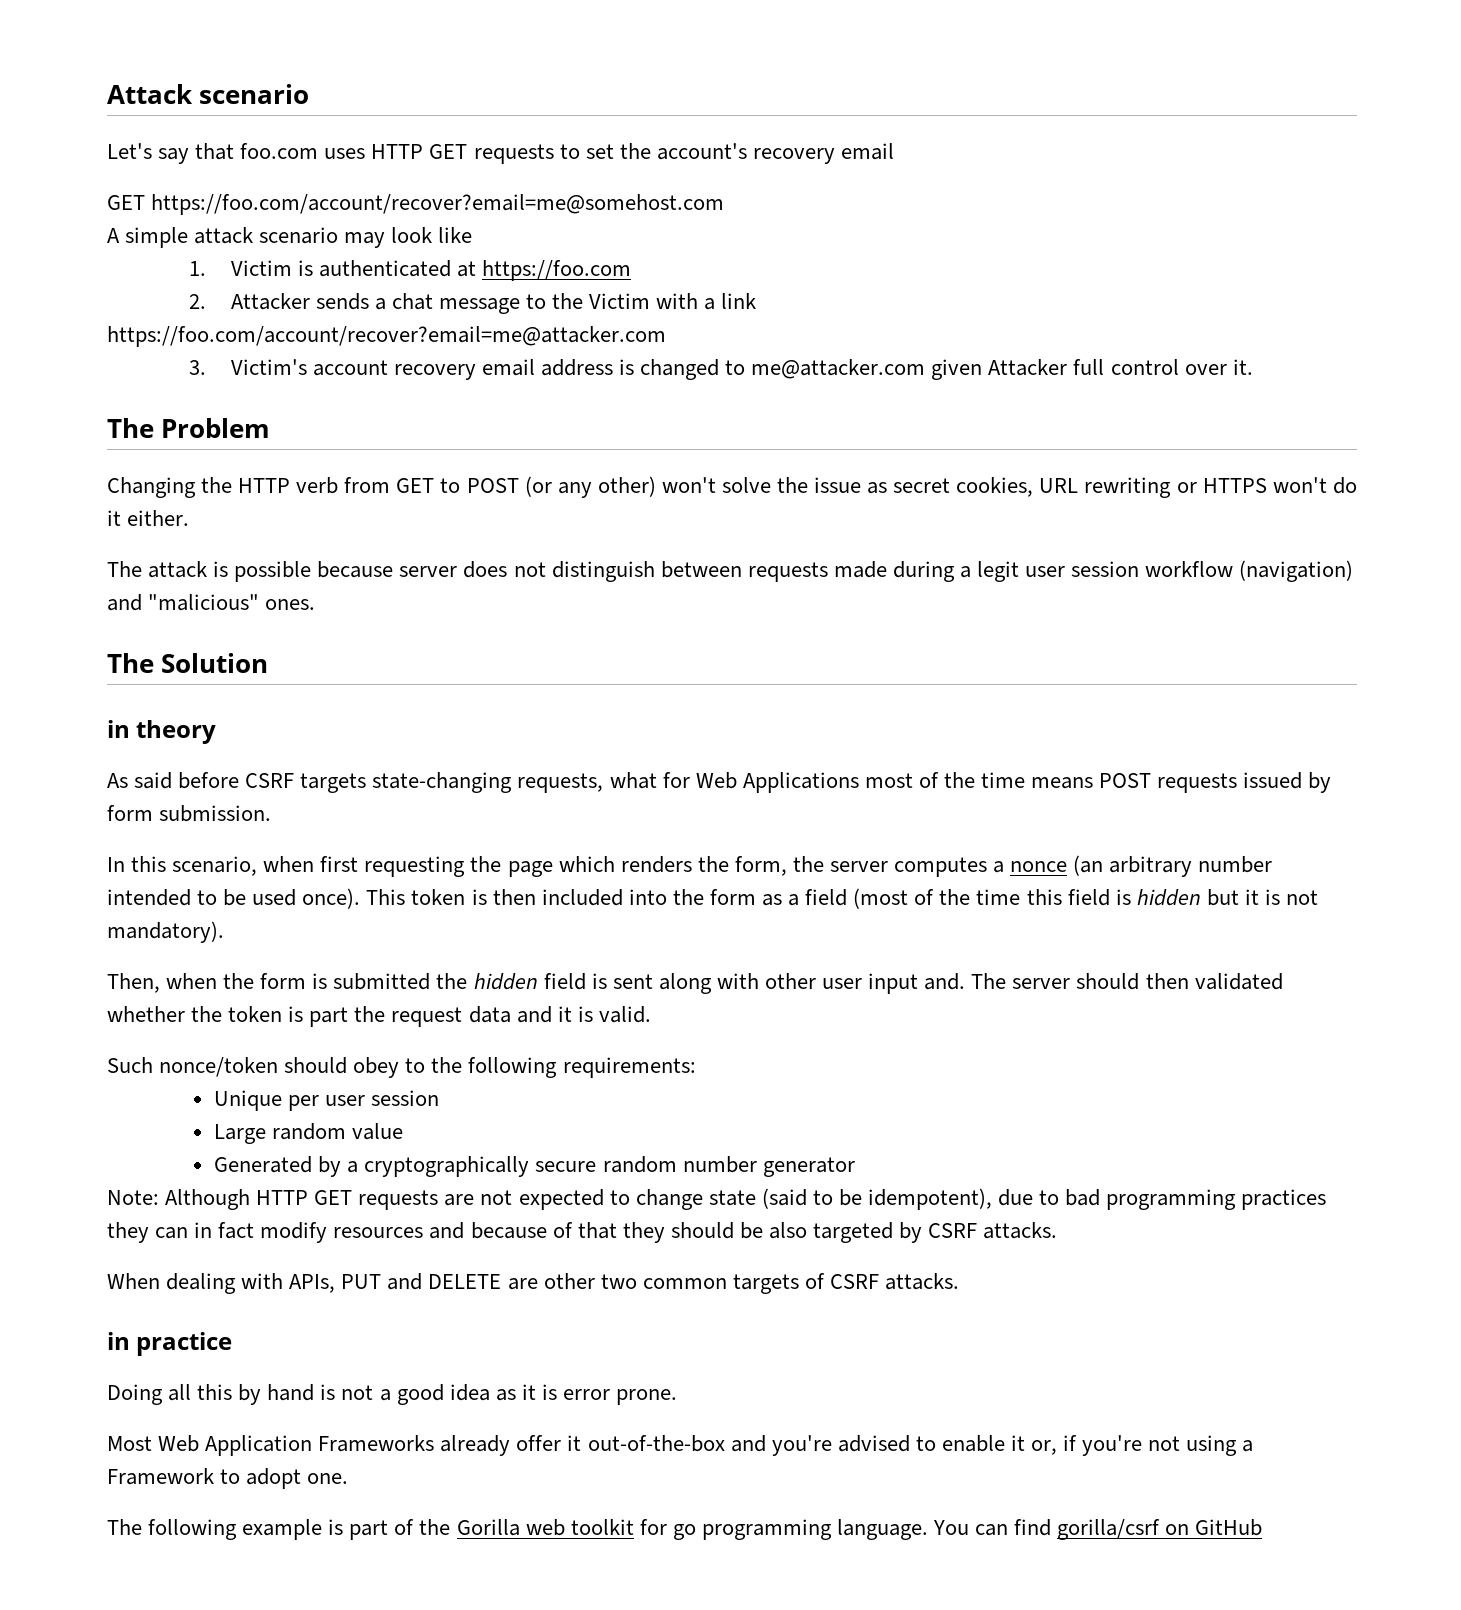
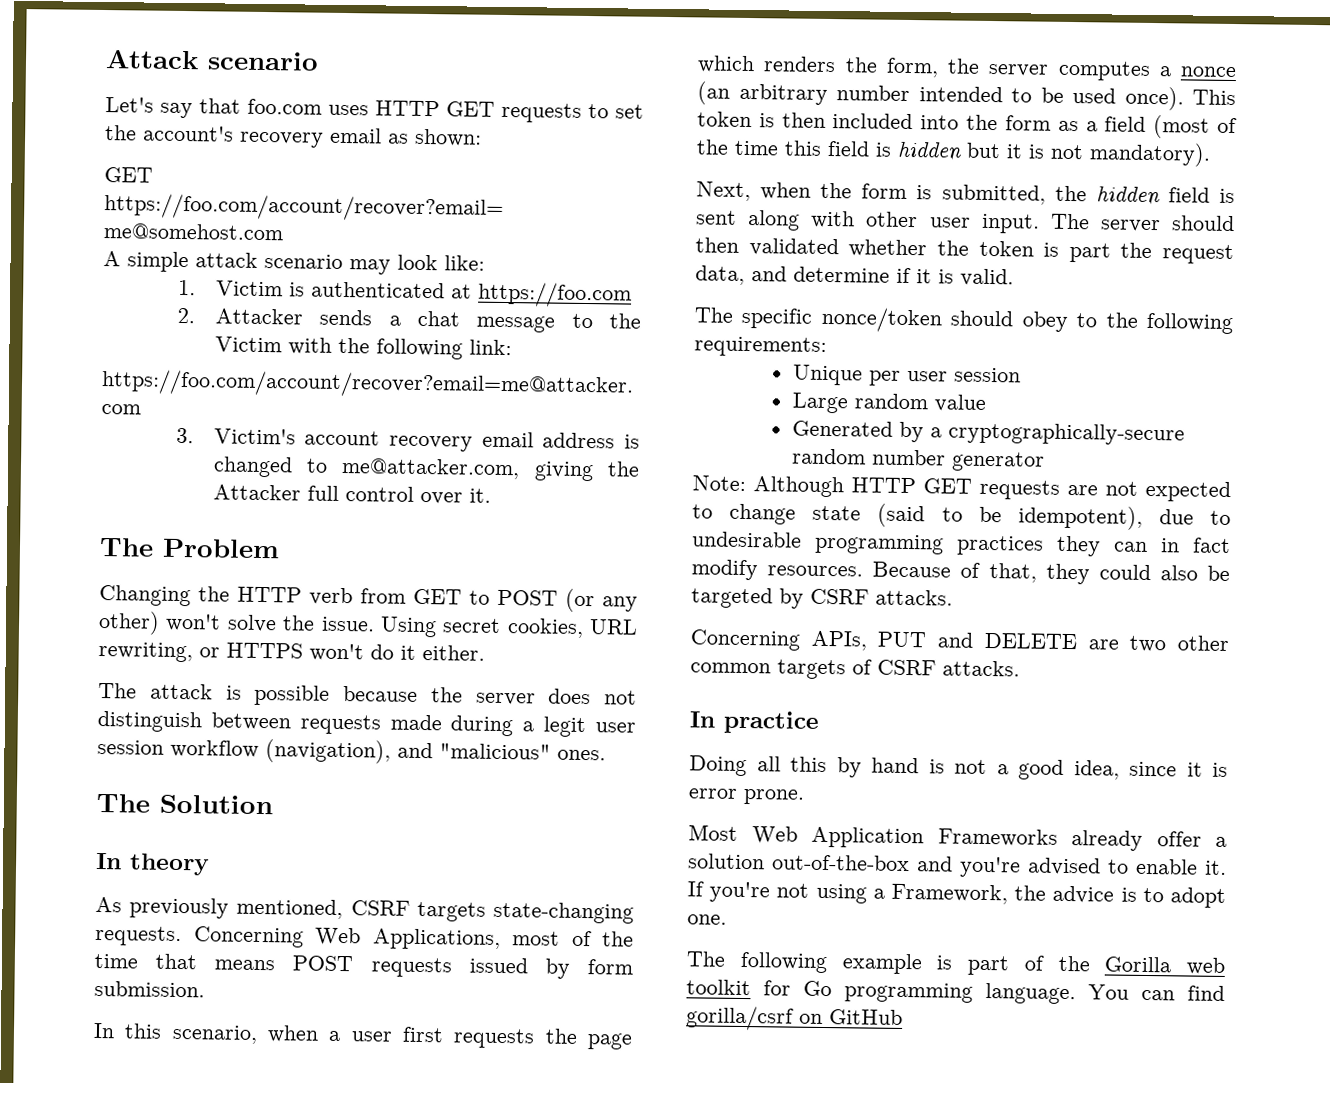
- Let's say that foo.com uses HTTP GET requests to set the account's recovery email
+ Let's say that foo.com uses HTTP GET requests to set the account's recovery email as shown:
- A simple attack scenario may look like
+ A simple attack scenario may look like:
- 2. Attacker sends a chat message to the Victim with a link
+ 2. Attacker sends a chat message to the Victim with the following link:
- 3. Victim's account recovery email address is changed to me@attacker.com given Attacker full control over it.
+ 3. Victim's account recovery email address is changed to me@attacker.com, giving the Attacker full control over it.
- Changing the HTTP verb from GET to POST (or any other) won't solve the issue as secret cookies, URL rewriting or HTTPS won't do it either.
+ Changing the HTTP verb from GET to POST (or any other) won't solve the issue. Using secret cookies, URL rewriting, or HTTPS won't do it either.
- The attack is possible because server does not distinguish between requests made during a legit user session workflow (navigation) and "malicious" ones.
+ The attack is possible because the server does not distinguish between requests made during a legit user session workflow (navigation), and "malicious" ones.
- in theory
+ In theory
- As said before CSRF targets state-changing requests, what for Web Applications most of the time means POST requests issued by form submission.
+ As previously mentioned, CSRF targets state-changing requests. Concerning Web Applications, most of the time that means POST requests issued by form submission.
- In this scenario, when first requesting the page which renders the form, the server computes a nonce (an arbitrary number intended to be used once).
+ In this scenario, when a user first requests the page which renders the form, the server computes a nonce (an arbitrary number intended to be used once).
- Then, when the form is submitted the hidden field is sent along with other user input and.
+ Next, when the form is submitted, the hidden field is sent along with other user input.
- The server should then validated whether the token is part the request data and it is valid.
+ The server should then validated whether the token is part the request data, and determine if it is valid.
- Such nonce/token should obey to the following requirements:
+ The specific nonce/token should obey to the following requirements:
- Generated by a cryptographically secure random number generator
+ Generated by a cryptographically-secure random number generator
- Note: Although HTTP GET requests are not expected to change state (said to be idempotent), due to bad programming practices they can in fact modify resources and because of that they should be also targeted by CSRF attacks.
+ Note: Although HTTP GET requests are not expected to change state (said to be idempotent), due to undesirable programming practices they can in fact modify resources. Because of that, they could also be targeted by CSRF attacks.
- When dealing with APIs, PUT and DELETE are other two common targets of CSRF attacks.
+ Concerning APIs, PUT and DELETE are two other common targets of CSRF attacks.
- in practice
+ In practice
- Doing all this by hand is not a good idea as it is error prone.
+ Doing all this by hand is not a good idea, since it is error prone.
- Most Web Application Frameworks already offer it out-of-the-box and you're advised to enable it or, if you're not using a Framework to adopt one.
+ Most Web Application Frameworks already offer a solution out-of-the-box and you're advised to enable it. If you're not using a Framework, the advice is to adopt one.
- The following example is part of the Gorilla web toolkit for go programming language.
+ The following example is part of the Gorilla web toolkit for Go programming language.

